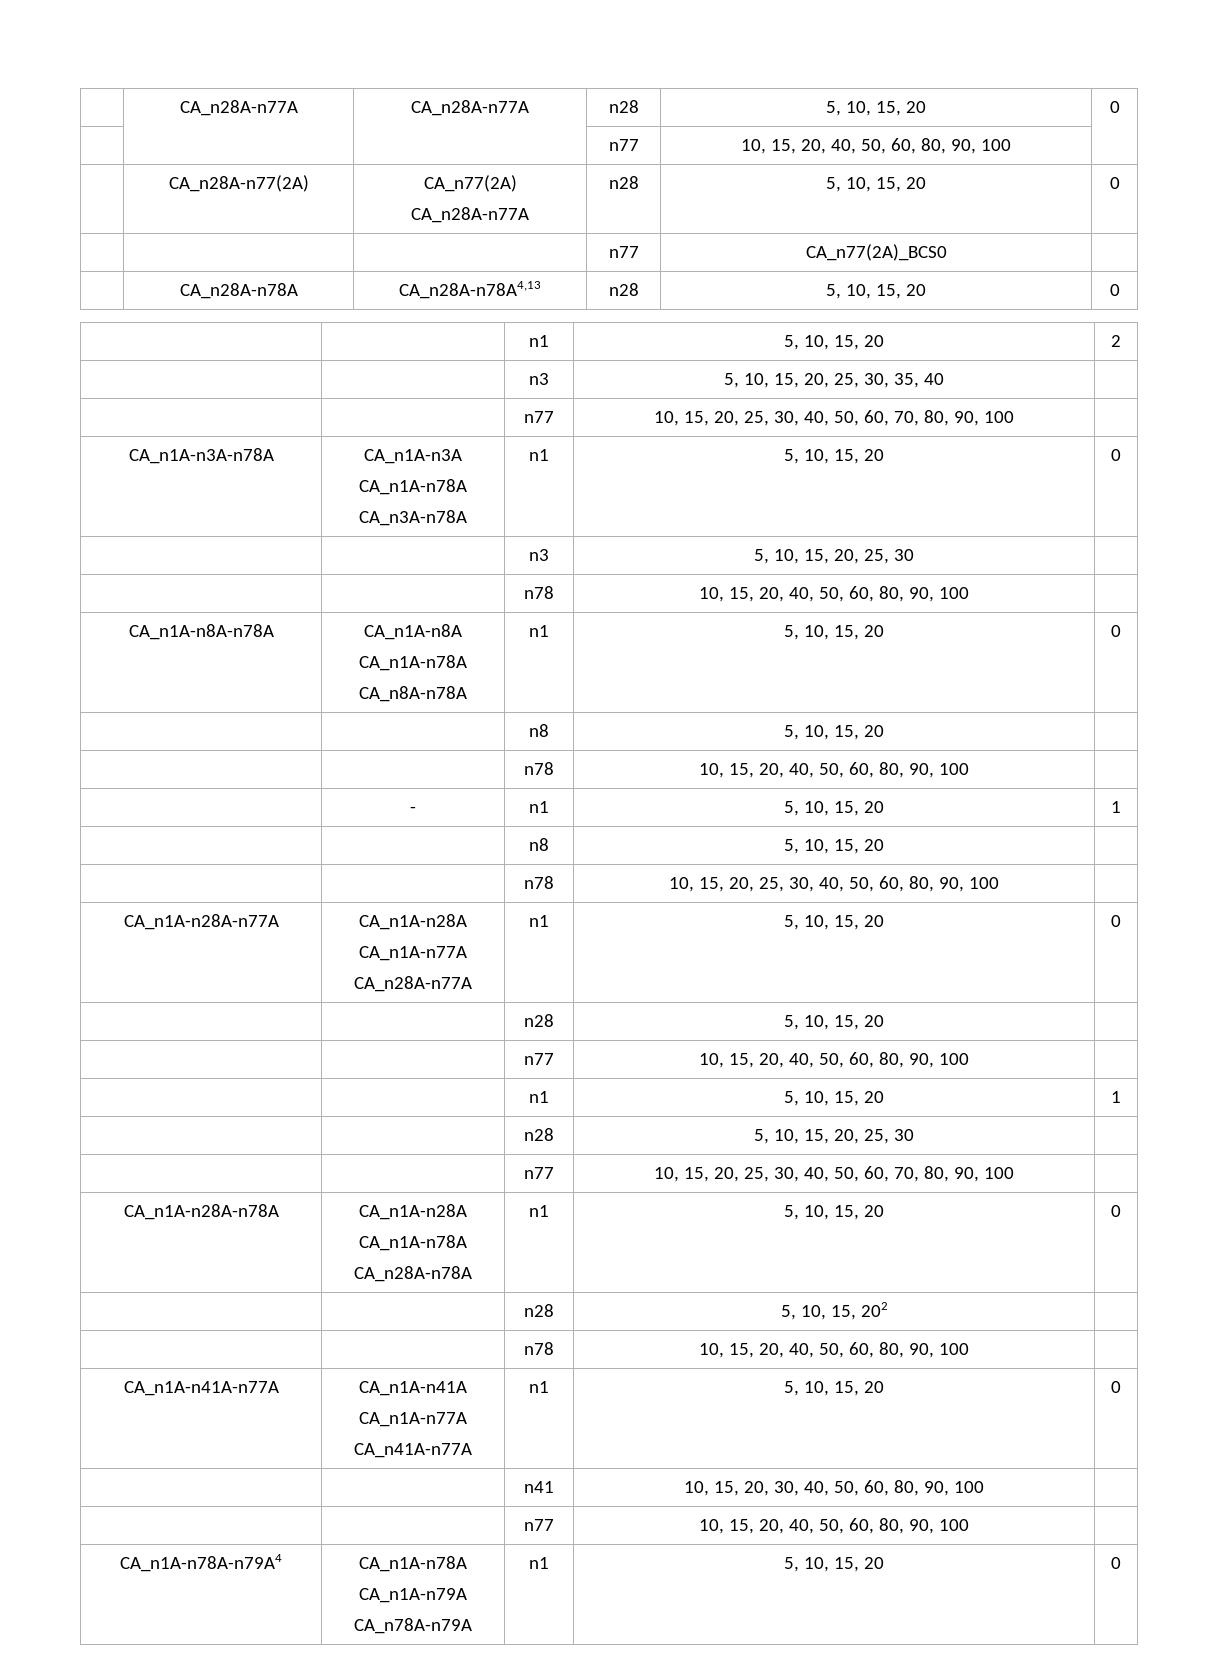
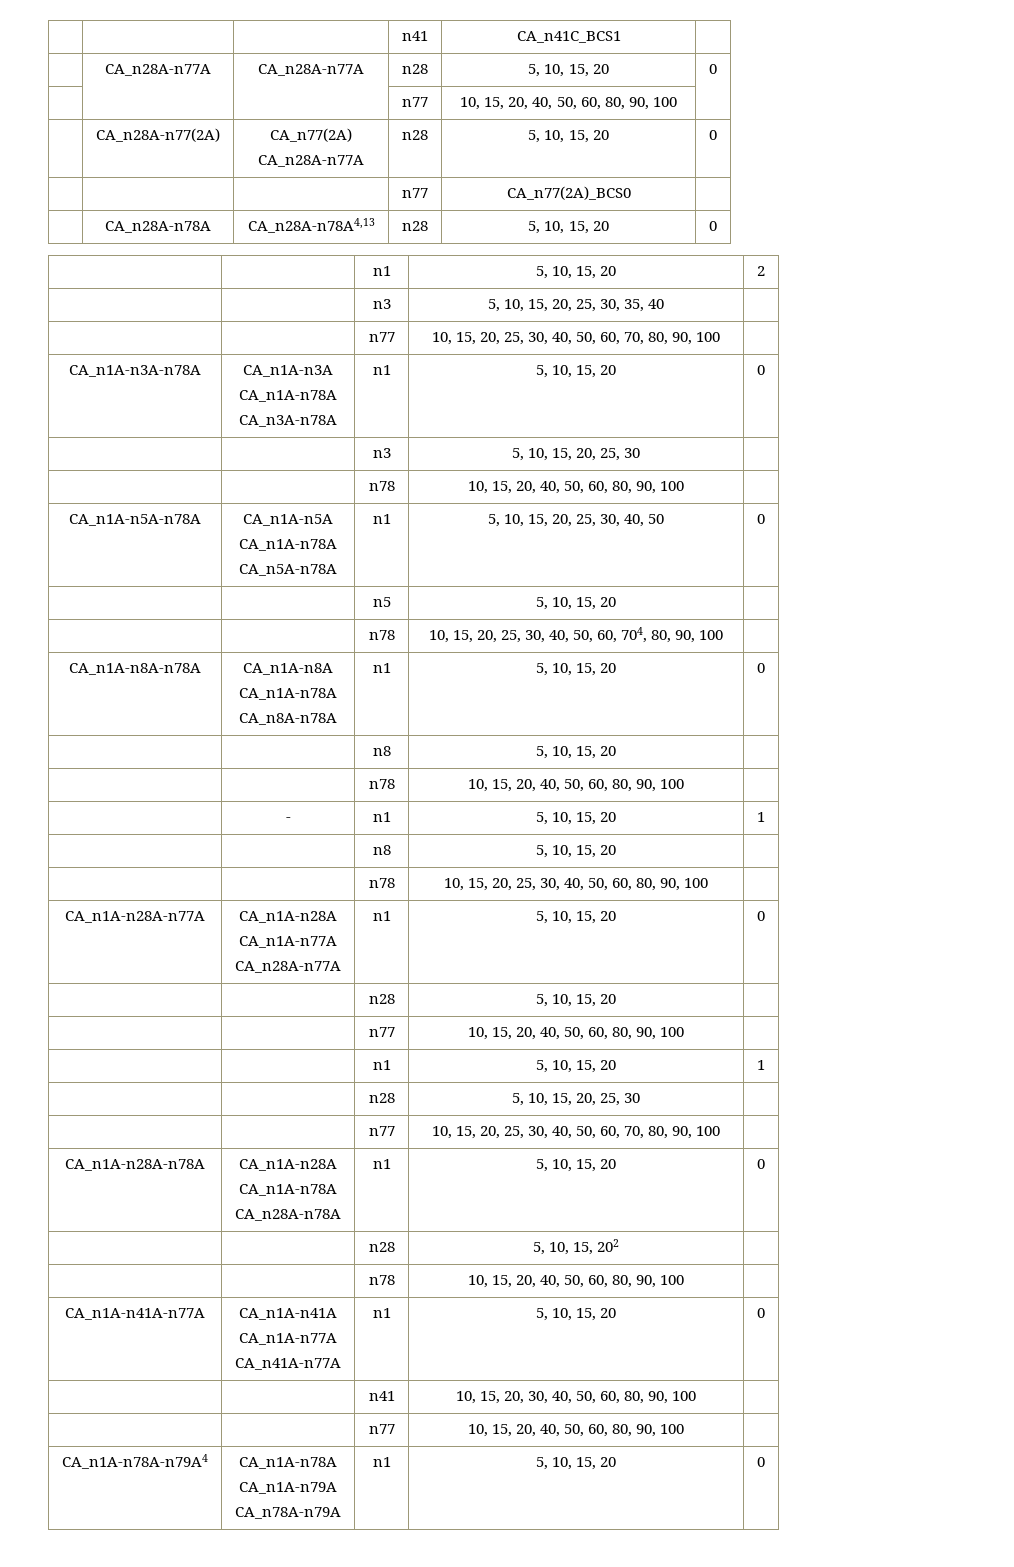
+ | | | n41 | CA_n41C_BCS1 |
+ CA_n1A-n5A-n78A | CA_n1A-n5A
+ CA_n1A-n78A
+ CA_n5A-n78A | n1 | 5, 10, 15, 20, 25, 30, 40, 50 | 0
+ | | n5 | 5, 10, 15, 20 |
+ | | n78 | 10, 15, 20, 25, 30, 40, 50, 60, 704, 80, 90, 100 |

